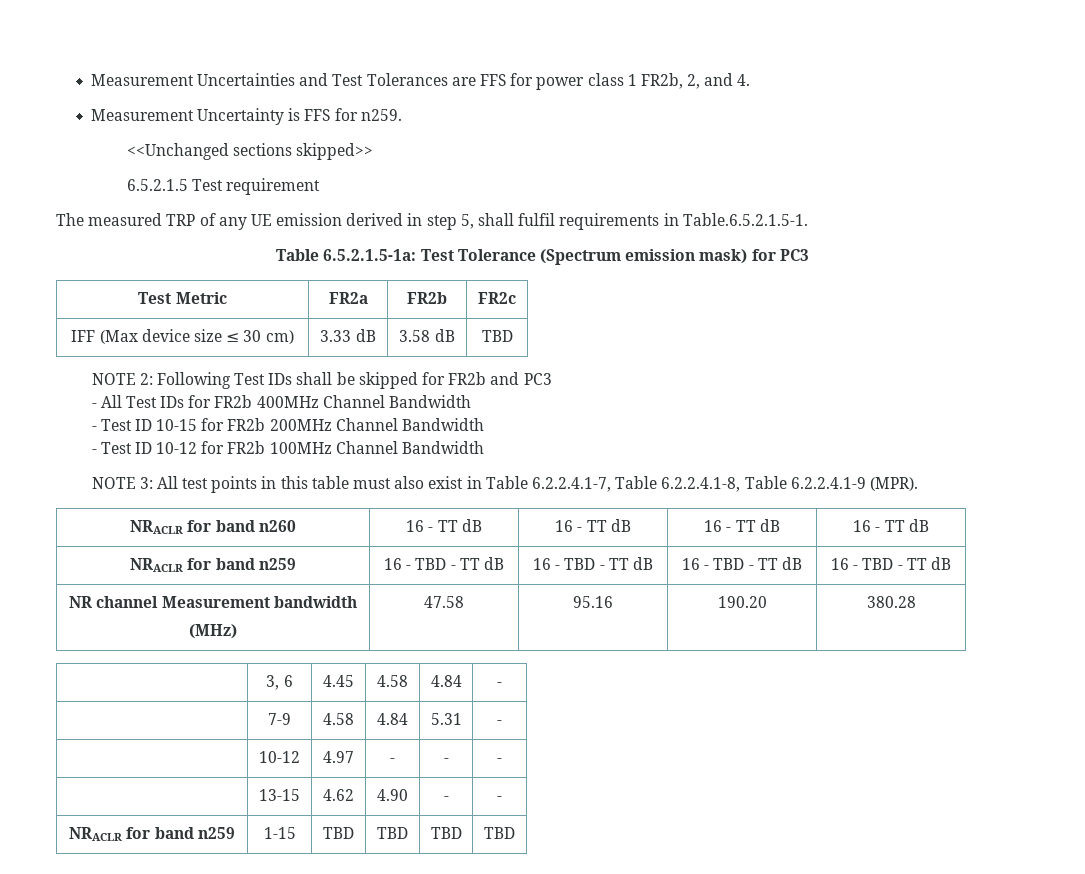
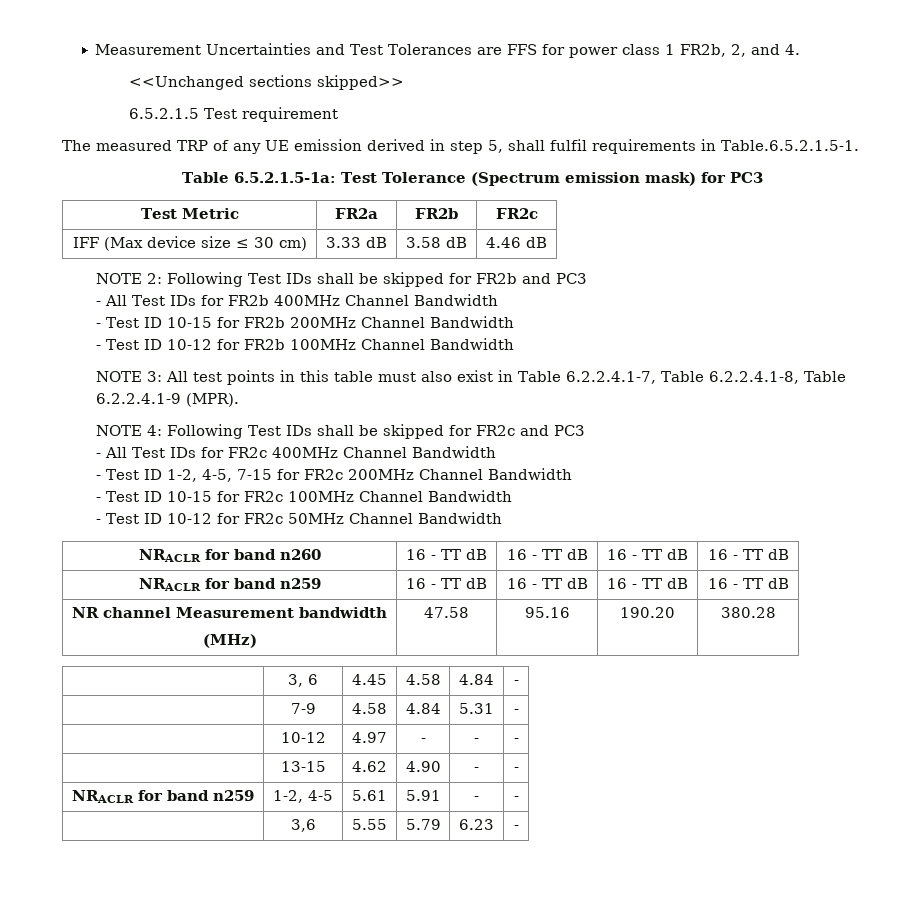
- Measurement Uncertainty is FFS for n259.
- IFF (Max device size ≤ 30 cm) | 3.33 dB | 3.58 dB | TBD
+ IFF (Max device size ≤ 30 cm) | 3.33 dB | 3.58 dB | 4.46 dB
+ NOTE 4: Following Test IDs shall be skipped for FR2c and PC3
+ - All Test IDs for FR2c 400MHz Channel Bandwidth
+ - Test ID 1-2, 4-5, 7-15 for FR2c 200MHz Channel Bandwidth
+ - Test ID 10-15 for FR2c 100MHz Channel Bandwidth
+ - Test ID 10-12 for FR2c 50MHz Channel Bandwidth
- NRACLR for band n259 | 16 - TBD - TT dB | 16 - TBD - TT dB | 16 - TBD - TT dB | 16 - TBD - TT dB
+ NRACLR for band n259 | 16 - TT dB | 16 - TT dB | 16 - TT dB | 16 - TT dB
- NRACLR for band n259 | 1-15 | TBD | TBD | TBD | TBD
+ NRACLR for band n259 | 1-2, 4-5 | 5.61 | 5.91 | - | -
+ | 3,6 | 5.55 | 5.79 | 6.23 | -

